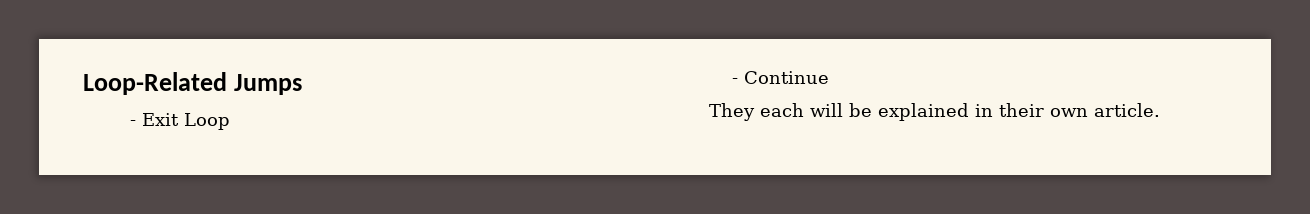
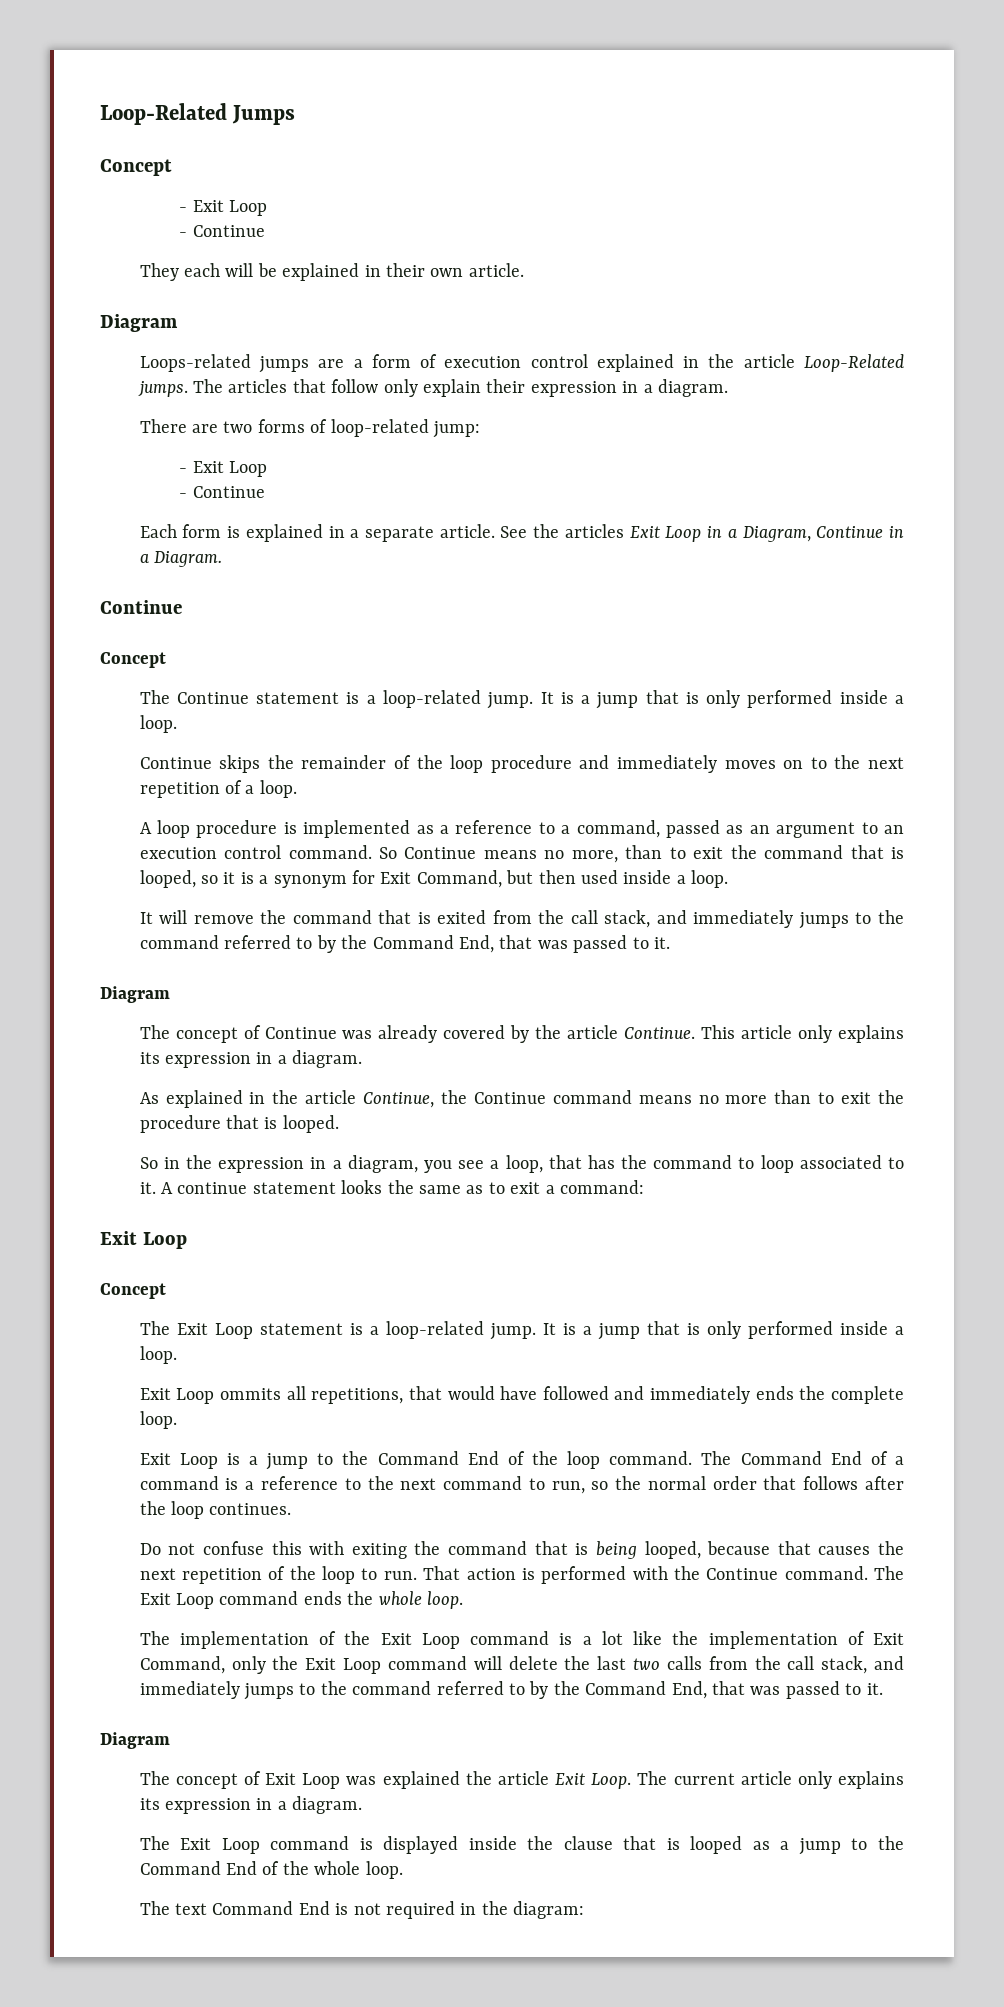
  Loop-Related Jumps
+ Concept
  They each will be explained in their own article.
+ Diagram
+ Loops-related jumps are a form of execution control explained in the article Loop-Related jumps. The articles that follow only explain their expression in a diagram.
+ There are two forms of loop-related jump:
+ - Exit Loop
+ - Continue
+ Each form is explained in a separate article. See the articles Exit Loop in a Diagram, Continue in a Diagram.
+ Continue
+ Concept
+ The Continue statement is a loop-related jump. It is a jump that is only performed inside a loop.
+ Continue skips the remainder of the loop procedure and immediately moves on to the next repetition of a loop.
+ A loop procedure is implemented as a reference to a command, passed as an argument to an execution control command. So Continue means no more, than to exit the command that is looped, so it is a synonym for Exit Command, but then used inside a loop.
+ It will remove the command that is exited from the call stack, and immediately jumps to the command referred to by the Command End, that was passed to it.
+ Diagram
+ The concept of Continue was already covered by the article Continue. This article only explains its expression in a diagram.
+ As explained in the article Continue, the Continue command means no more than to exit the procedure that is looped.
+ So in the expression in a diagram, you see a loop, that has the command to loop associated to it. A continue statement looks the same as to exit a command:
+ Exit Loop
+ Concept
+ The Exit Loop statement is a loop-related jump. It is a jump that is only performed inside a loop.
+ Exit Loop ommits all repetitions, that would have followed and immediately ends the complete loop.
+ Exit Loop is a jump to the Command End of the loop command. The Command End of a command is a reference to the next command to run, so the normal order that follows after the loop continues.
+ Do not confuse this with exiting the command that is being looped, because that causes the next repetition of the loop to run. That action is performed with the Continue command. The Exit Loop command ends the whole loop.
+ The implementation of the Exit Loop command is a lot like the implementation of Exit Command, only the Exit Loop command will delete the last two calls from the call stack, and immediately jumps to the command referred to by the Command End, that was passed to it.
+ Diagram
+ The concept of Exit Loop was explained the article Exit Loop. The current article only explains its expression in a diagram.
+ The Exit Loop command is displayed inside the clause that is looped as a jump to the Command End of the whole loop.
+ The text Command End is not required in the diagram:

